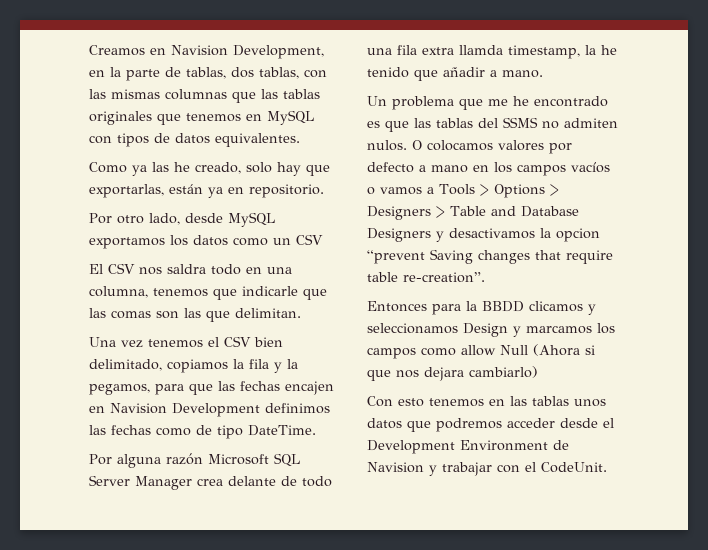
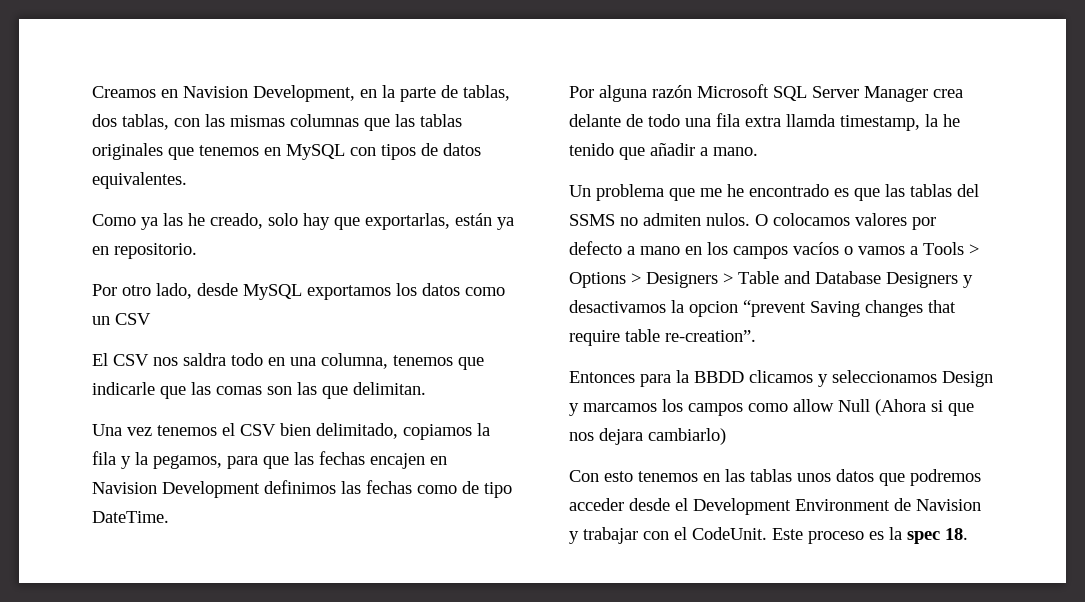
+ Este proceso es la spec 18.

